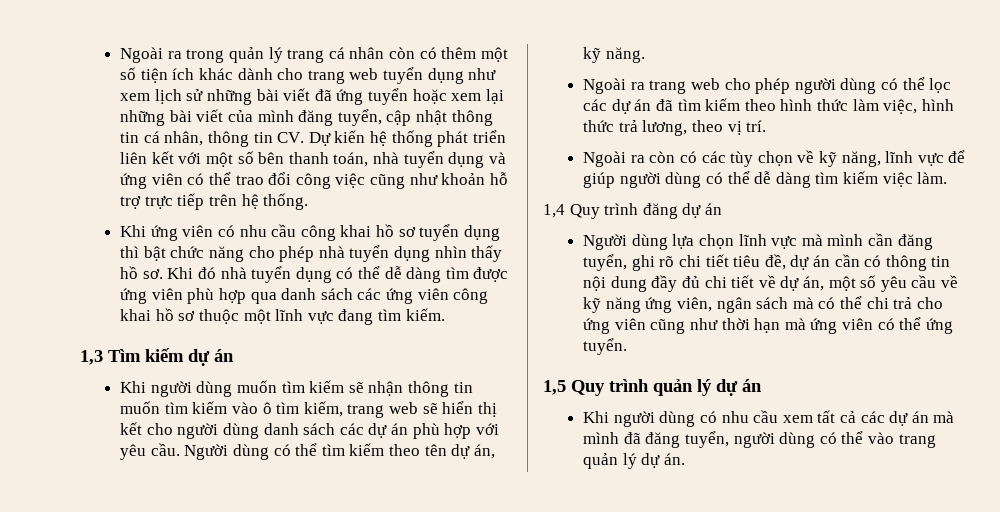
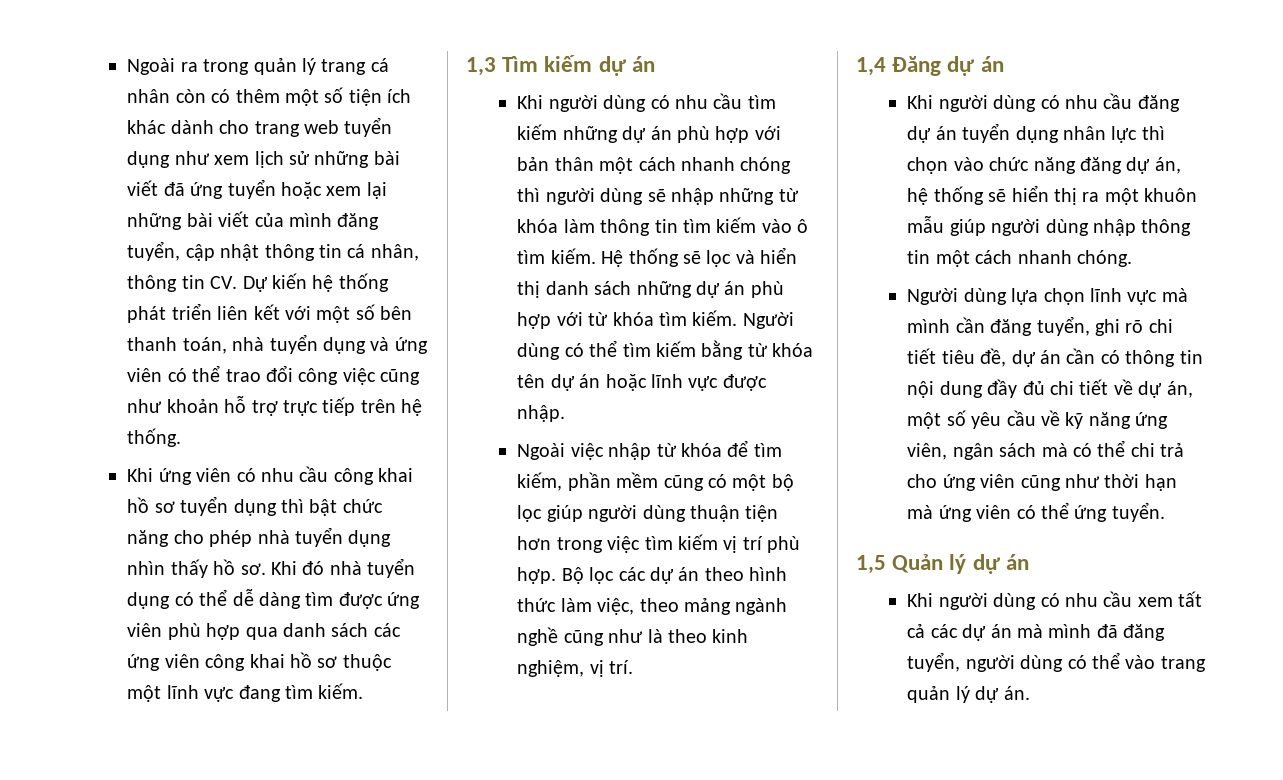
- Khi người dùng muốn tìm kiếm sẽ nhận thông tin muốn tìm kiếm vào ô tìm kiếm, trang web sẽ hiển thị kết cho người dùng danh sách các dự án phù hợp với yêu cầu.
+ Khi người dùng có nhu cầu tìm kiếm những dự án phù hợp với bản thân một cách nhanh chóng thì người dùng sẽ nhập những từ khóa làm thông tin tìm kiếm vào ô tìm kiếm. Hệ thống sẽ lọc và hiển thị danh sách những dự án phù hợp với từ khóa tìm kiếm.
- Người dùng có thể tìm kiếm theo tên dự án, kỹ năng.
- Ngoài ra trang web cho phép người dùng có thể lọc các dự án đã tìm kiếm theo hình thức làm việc, hình thức trả lương, theo vị trí.
- Ngoài ra còn có các tùy chọn về kỹ năng, lĩnh vực để giúp người dùng có thể dễ dàng tìm kiếm việc làm.
- 1,4 Quy trình đăng dự án
+ Người dùng có thể tìm kiếm bằng từ khóa tên dự án hoặc lĩnh vực được nhập.
+ Ngoài việc nhập từ khóa để tìm kiếm, phần mềm cũng có một bộ lọc giúp người dùng thuận tiện hơn trong việc tìm kiếm vị trí phù hợp. Bộ lọc các dự án theo hình thức làm việc, theo mảng ngành nghề cũng như là theo kinh nghiệm, vị trí.
+ 1,4 Đăng dự án
+ Khi người dùng có nhu cầu đăng dự án tuyển dụng nhân lực thì chọn vào chức năng đăng dự án, hệ thống sẽ hiển thị ra một khuôn mẫu giúp người dùng nhập thông tin một cách nhanh chóng.
- 1,5 Quy trình quản lý dự án
+ 1,5 Quản lý dự án

